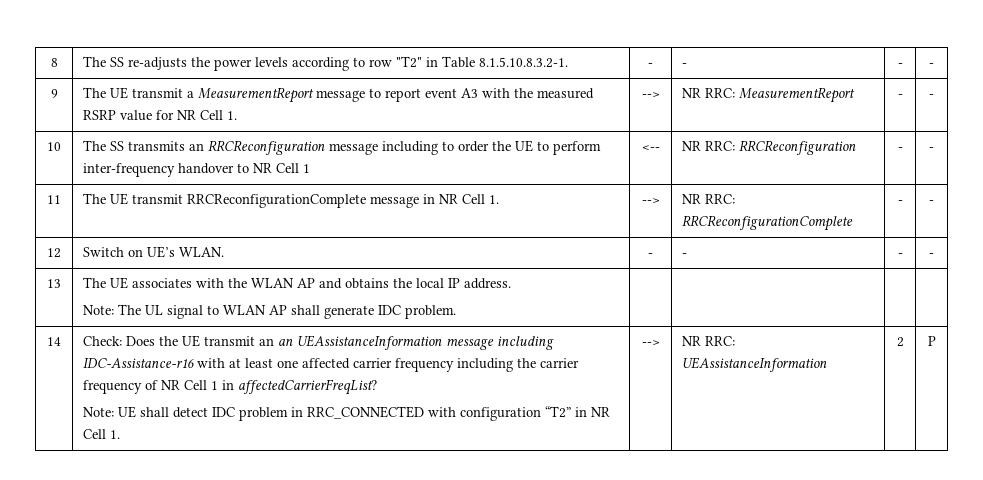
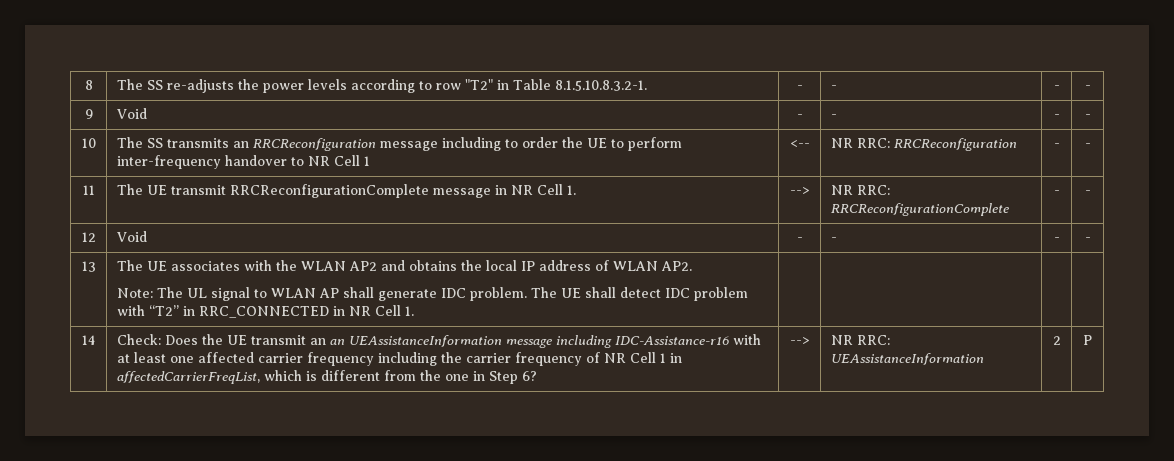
- 9 | The UE transmit a MeasurementReport message to report event A3 with the measured RSRP value for NR Cell 1. | --> | NR RRC: MeasurementReport | - | -
+ 9 | Void | - | - | - | -
- 12 | Switch on UE’s WLAN. | - | - | - | -
+ 12 | Void | - | - | - | -
- The UE associates with the WLAN AP and obtains the local IP address.
+ The UE associates with the WLAN AP2 and obtains the local IP address of WLAN AP2.
+ The UE shall detect IDC problem with “T2” in RRC_CONNECTED in NR Cell 1.
- Check: Does the UE transmit an an UEAssistanceInformation message including IDC-Assistance-r16 with at least one affected carrier frequency including the carrier frequency of NR Cell 1 in affectedCarrierFreqList?
- Note: UE shall detect IDC problem in RRC_CONNECTED with configuration “T2” in NR Cell 1.
+ Check: Does the UE transmit an an UEAssistanceInformation message including IDC-Assistance-r16 with at least one affected carrier frequency including the carrier frequency of NR Cell 1 in affectedCarrierFreqList, which is different from the one in Step 6?

